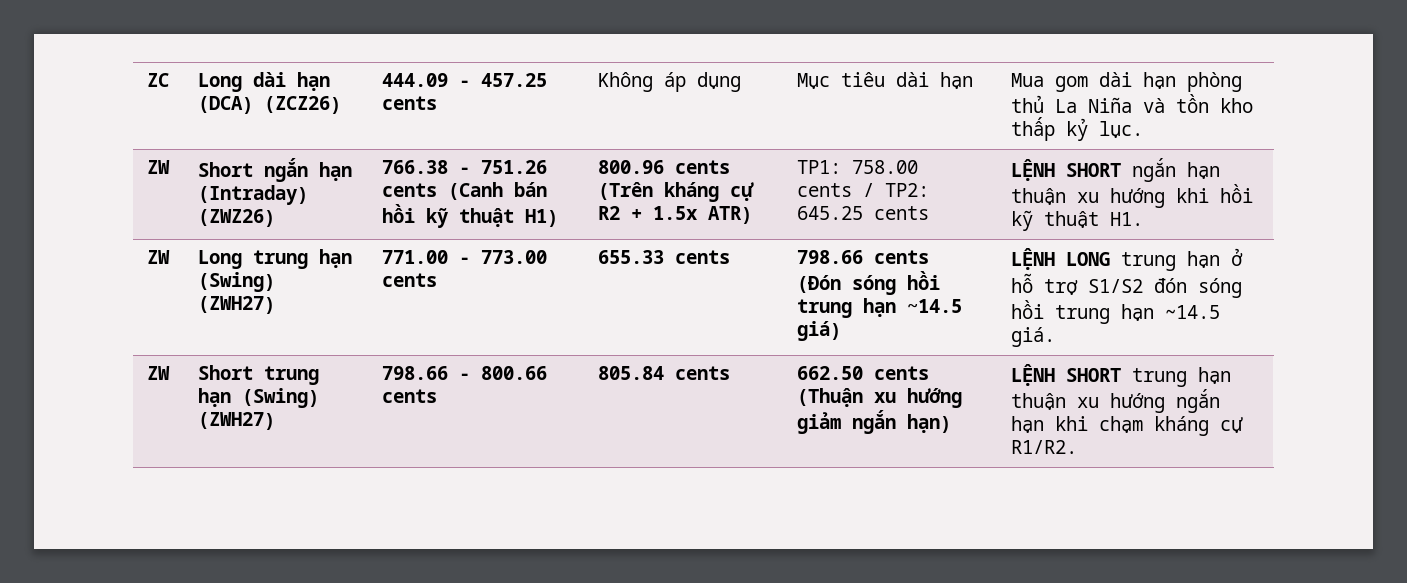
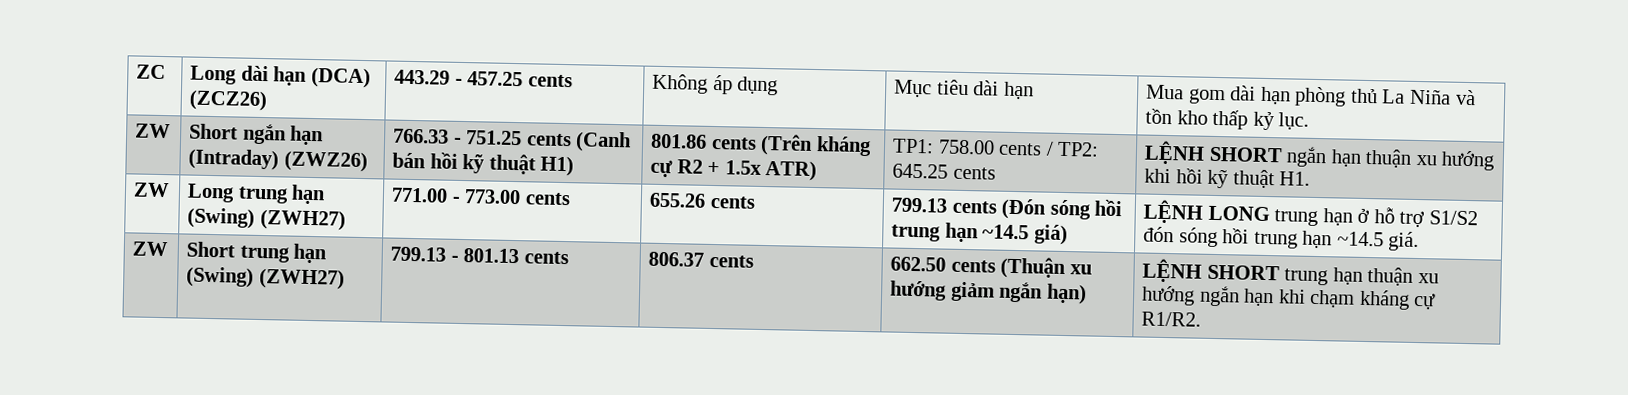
- ZC | Long dài hạn (DCA) (ZCZ26) | 444.09 - 457.25 cents | Không áp dụng | Mục tiêu dài hạn | Mua gom dài hạn phòng thủ La Niña và tồn kho thấp kỷ lục.
+ ZC | Long dài hạn (DCA) (ZCZ26) | 443.29 - 457.25 cents | Không áp dụng | Mục tiêu dài hạn | Mua gom dài hạn phòng thủ La Niña và tồn kho thấp kỷ lục.
- 766.38 - 751.26 cents (Canh bán hồi kỹ thuật H1)
+ 766.33 - 751.25 cents (Canh bán hồi kỹ thuật H1)
- 800.96 cents (Trên kháng cự R2 + 1.5x ATR)
+ 801.86 cents (Trên kháng cự R2 + 1.5x ATR)
- ZW | Long trung hạn (Swing) (ZWH27) | 771.00 - 773.00 cents | 655.33 cents | 798.66 cents (Đón sóng hồi trung hạn ~14.5 giá) | LỆNH LONG trung hạn ở hỗ trợ S1/S2 đón sóng hồi trung hạn ~14.5 giá.
+ ZW | Long trung hạn (Swing) (ZWH27) | 771.00 - 773.00 cents | 655.26 cents | 799.13 cents (Đón sóng hồi trung hạn ~14.5 giá) | LỆNH LONG trung hạn ở hỗ trợ S1/S2 đón sóng hồi trung hạn ~14.5 giá.
- ZW | Short trung hạn (Swing) (ZWH27) | 798.66 - 800.66 cents | 805.84 cents | 662.50 cents (Thuận xu hướng giảm ngắn hạn) | LỆNH SHORT trung hạn thuận xu hướng ngắn hạn khi chạm kháng cự R1/R2.
+ ZW | Short trung hạn (Swing) (ZWH27) | 799.13 - 801.13 cents | 806.37 cents | 662.50 cents (Thuận xu hướng giảm ngắn hạn) | LỆNH SHORT trung hạn thuận xu hướng ngắn hạn khi chạm kháng cự R1/R2.

